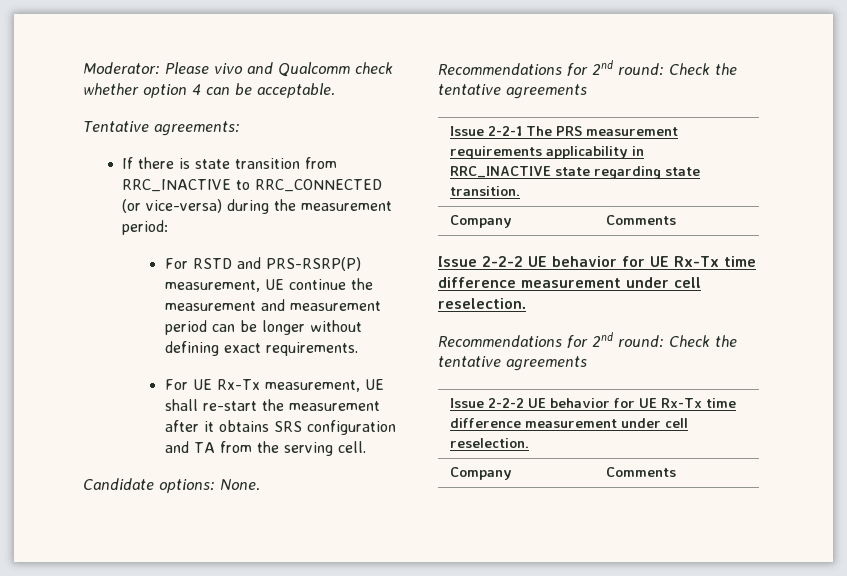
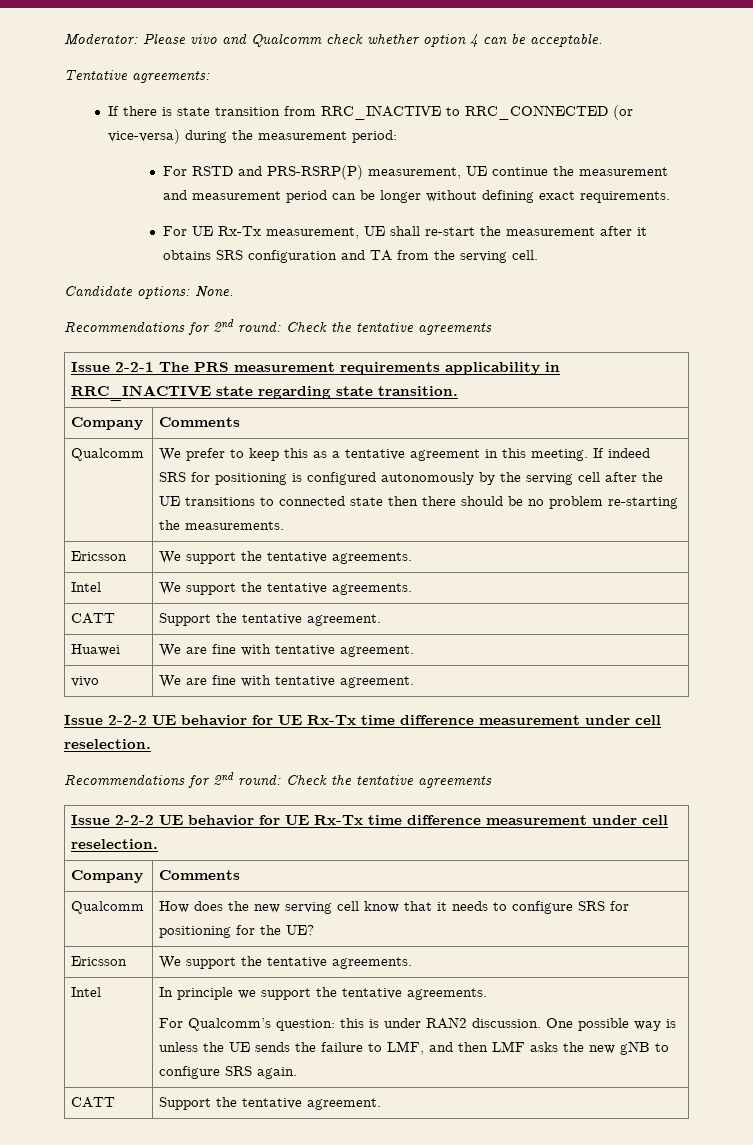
+ Qualcomm | We prefer to keep this as a tentative agreement in this meeting. If indeed SRS for positioning is configured autonomously by the serving cell after the UE transitions to connected state then there should be no problem re-starting the measurements.
+ Ericsson | We support the tentative agreements.
+ Intel | We support the tentative agreements.
+ CATT | Support the tentative agreement.
+ Huawei | We are fine with tentative agreement.
+ vivo | We are fine with tentative agreement.
+ Qualcomm | How does the new serving cell know that it needs to configure SRS for positioning for the UE?
+ Ericsson | We support the tentative agreements.
+ Intel | In principle we support the tentative agreements.
+ For Qualcomm’s question: this is under RAN2 discussion. One possible way is unless the UE sends the failure to LMF, and then LMF asks the new gNB to configure SRS again.
+ CATT | Support the tentative agreement.

